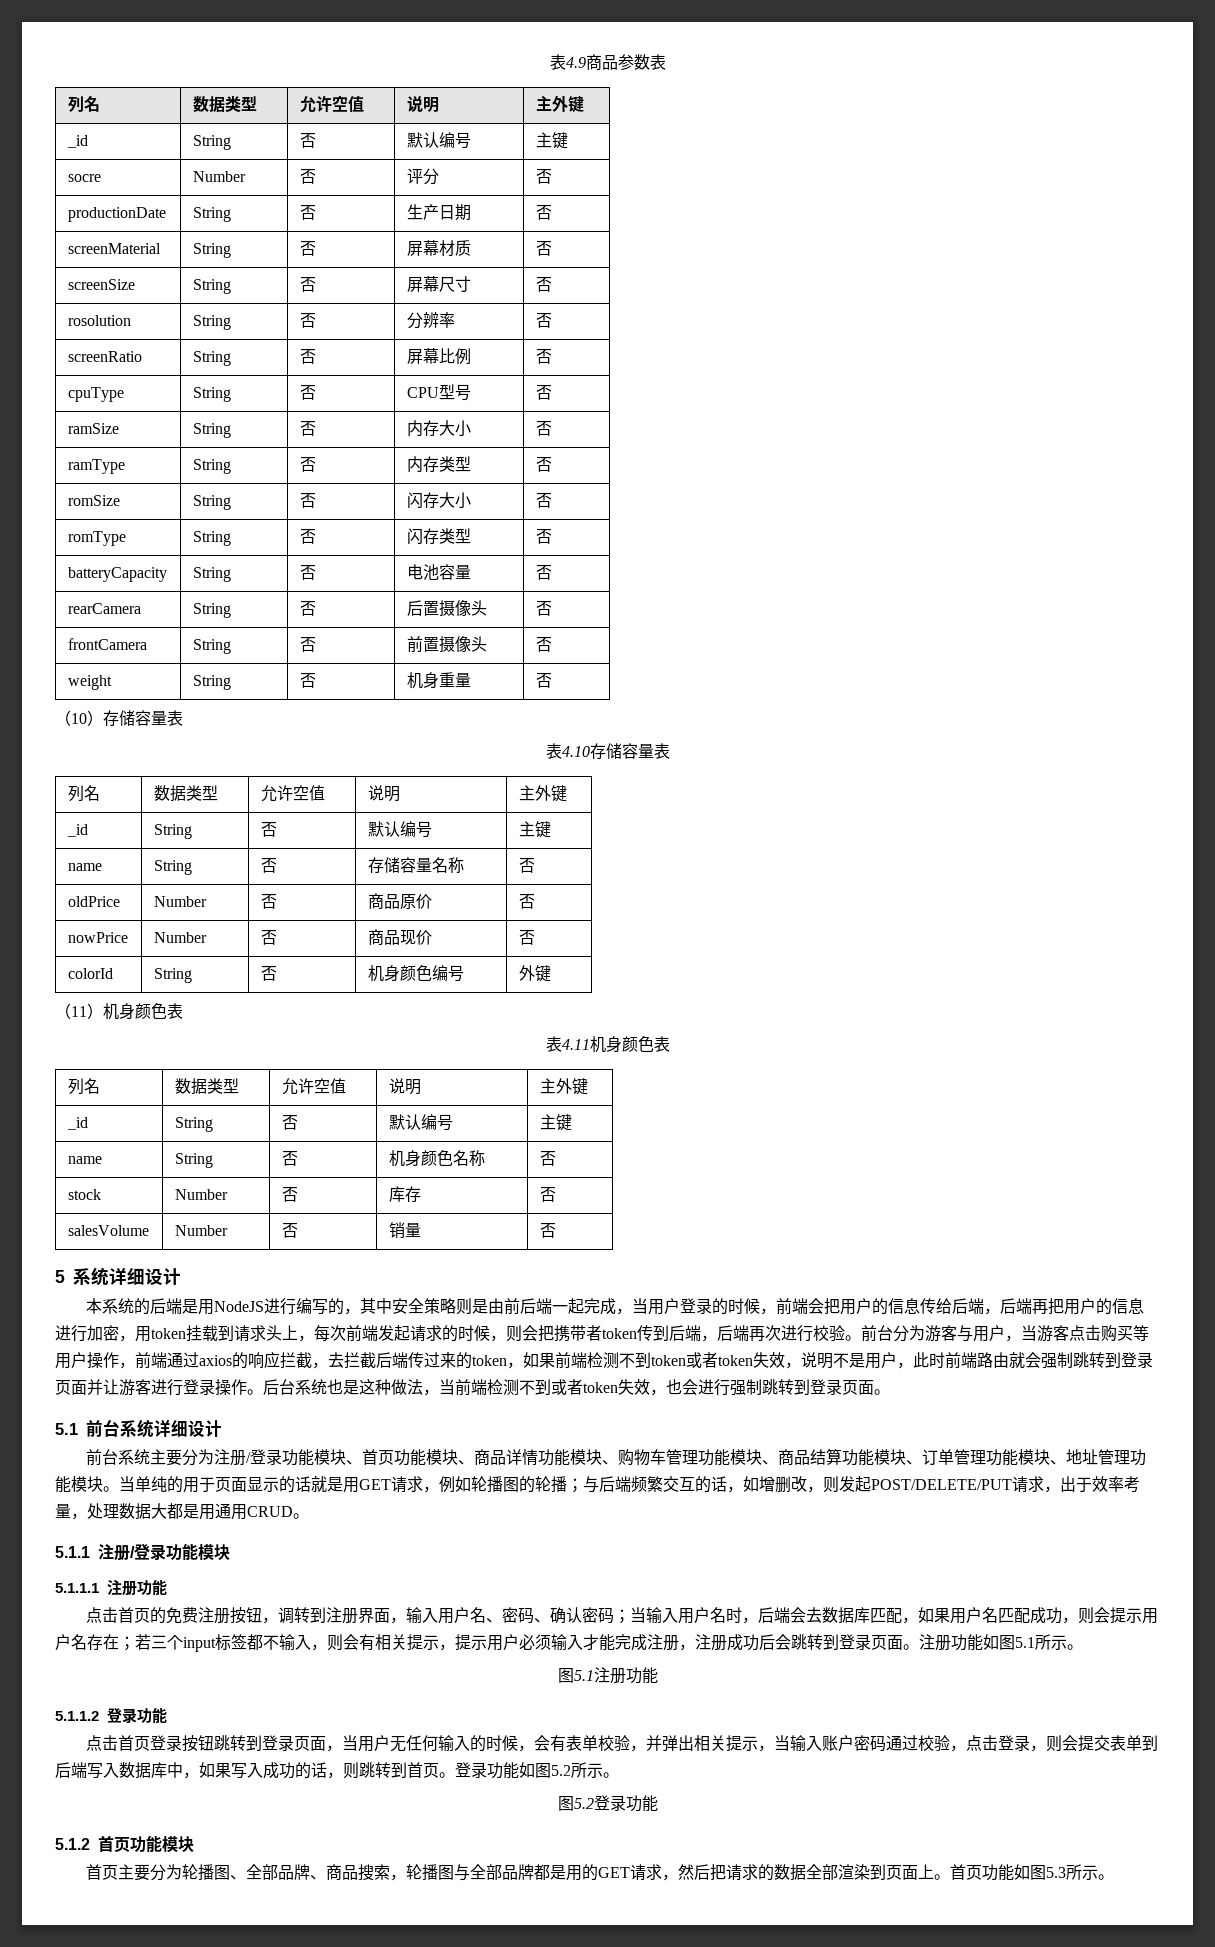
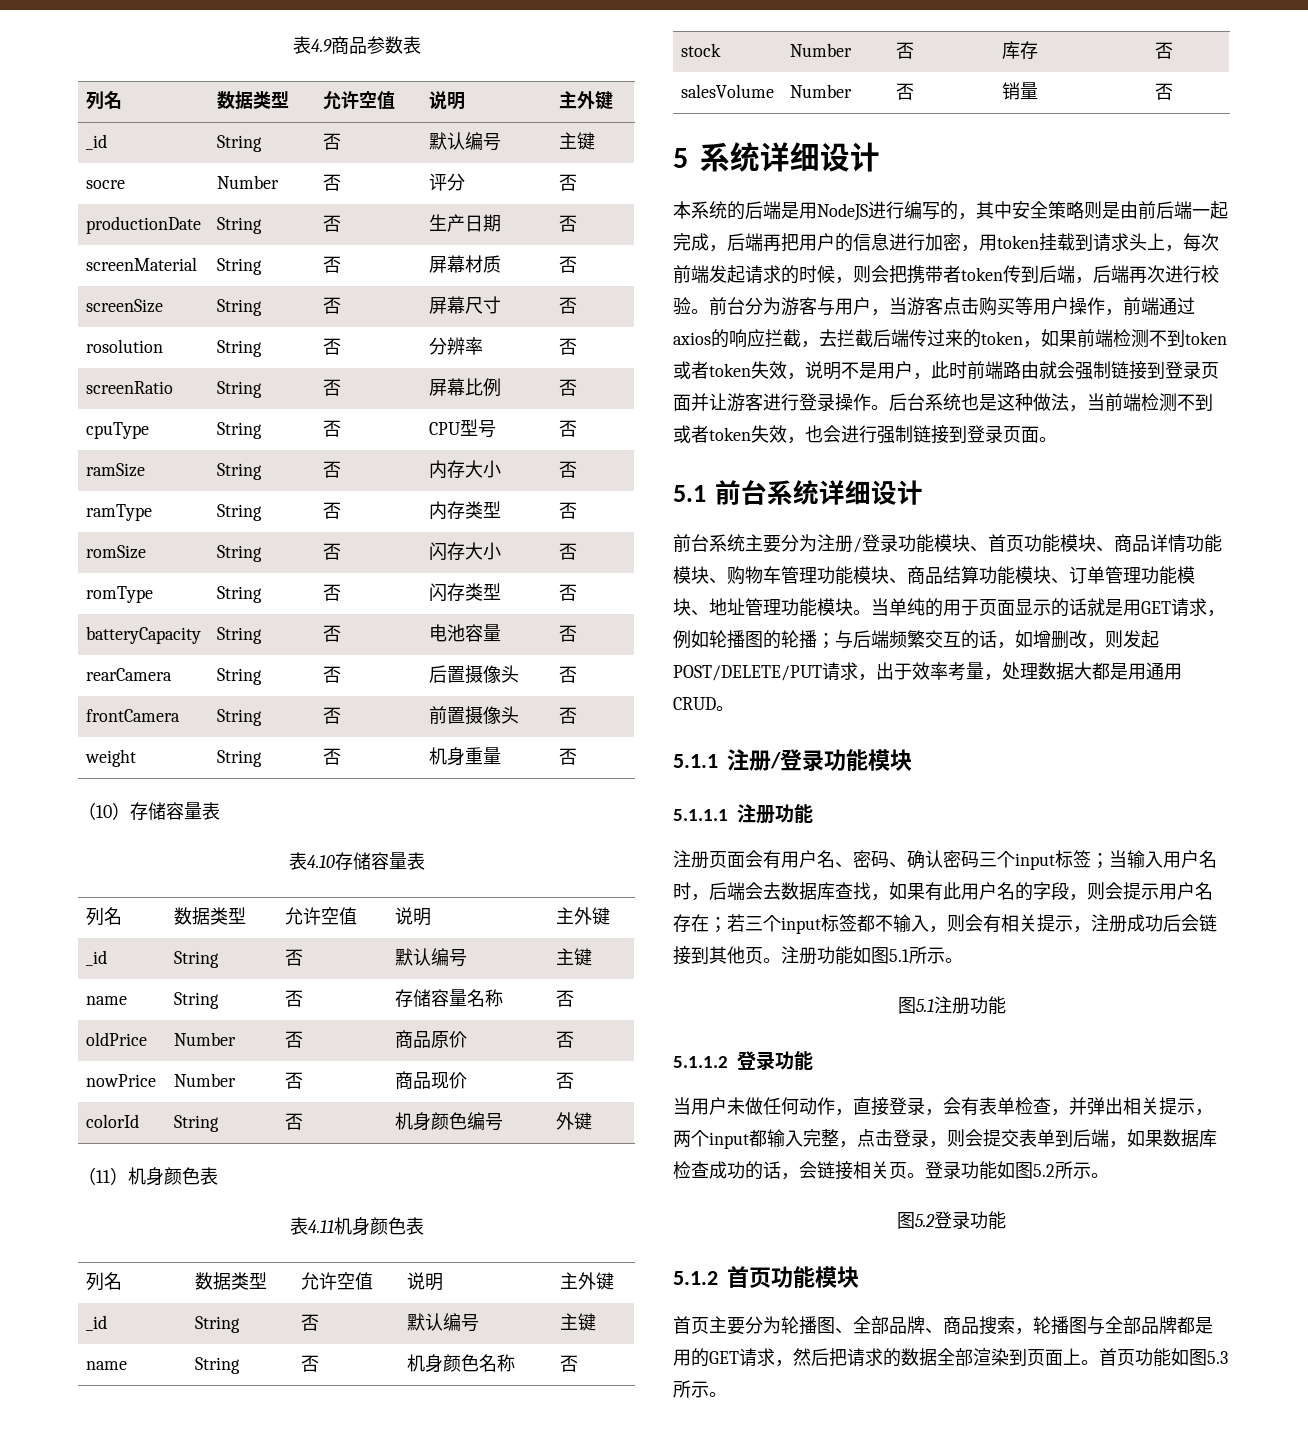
- 本系统的后端是用NodeJS进行编写的，其中安全策略则是由前后端一起完成，当用户登录的时候，前端会把用户的信息传给后端，后端再把用户的信息进行加密，用token挂载到请求头上，每次前端发起请求的时候，则会把携带者token传到后端，后端再次进行校验。
+ 本系统的后端是用NodeJS进行编写的，其中安全策略则是由前后端一起完成，后端再把用户的信息进行加密，用token挂载到请求头上，每次前端发起请求的时候，则会把携带者token传到后端，后端再次进行校验。
- 前台分为游客与用户，当游客点击购买等用户操作，前端通过axios的响应拦截，去拦截后端传过来的token，如果前端检测不到token或者token失效，说明不是用户，此时前端路由就会强制跳转到登录页面并让游客进行登录操作。
+ 前台分为游客与用户，当游客点击购买等用户操作，前端通过axios的响应拦截，去拦截后端传过来的token，如果前端检测不到token或者token失效，说明不是用户，此时前端路由就会强制链接到登录页面并让游客进行登录操作。
- 后台系统也是这种做法，当前端检测不到或者token失效，也会进行强制跳转到登录页面。
+ 后台系统也是这种做法，当前端检测不到或者token失效，也会进行强制链接到登录页面。
- 点击首页的免费注册按钮，调转到注册界面，输入用户名、密码、确认密码；当输入用户名时，后端会去数据库匹配，如果用户名匹配成功，则会提示用户名存在；若三个input标签都不输入，则会有相关提示，提示用户必须输入才能完成注册，注册成功后会跳转到登录页面。
+ 注册页面会有用户名、密码、确认密码三个input标签；当输入用户名时，后端会去数据库查找，如果有此用户名的字段，则会提示用户名存在；若三个input标签都不输入，则会有相关提示，注册成功后会链接到其他页。
- 点击首页登录按钮跳转到登录页面，当用户无任何输入的时候，会有表单校验，并弹出相关提示，当输入账户密码通过校验，点击登录，则会提交表单到后端写入数据库中，如果写入成功的话，则跳转到首页。
+ 当用户未做任何动作，直接登录，会有表单检查，并弹出相关提示，两个input都输入完整，点击登录，则会提交表单到后端，如果数据库检查成功的话，会链接相关页。

